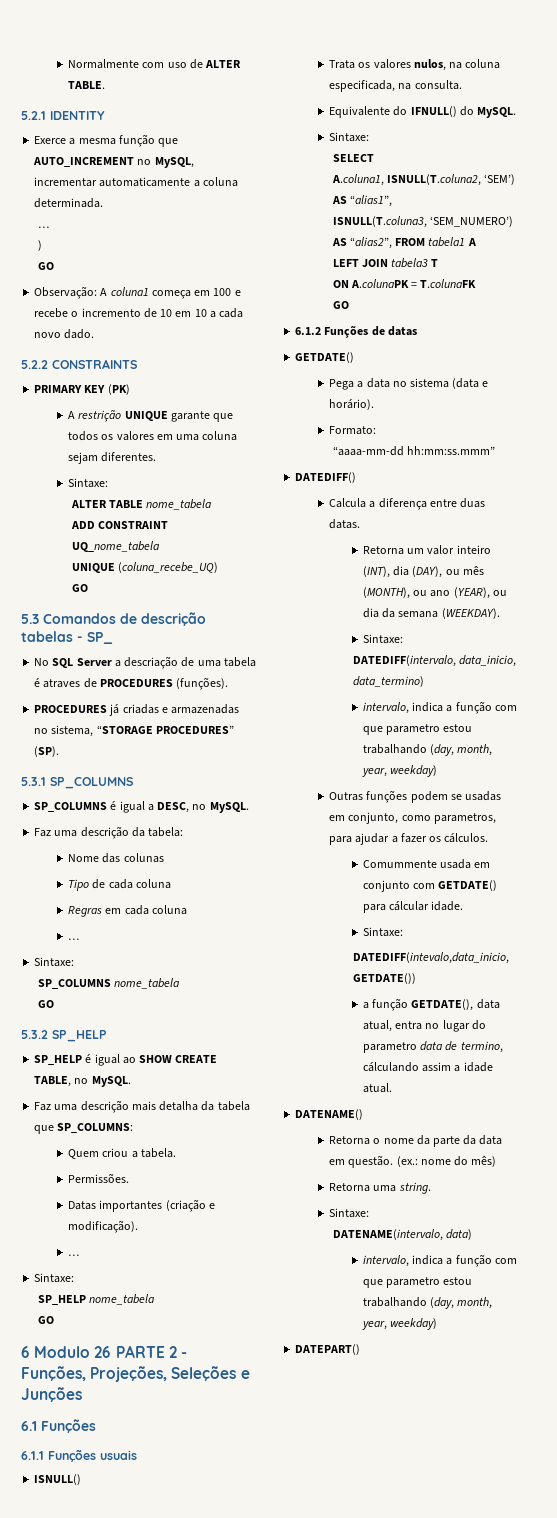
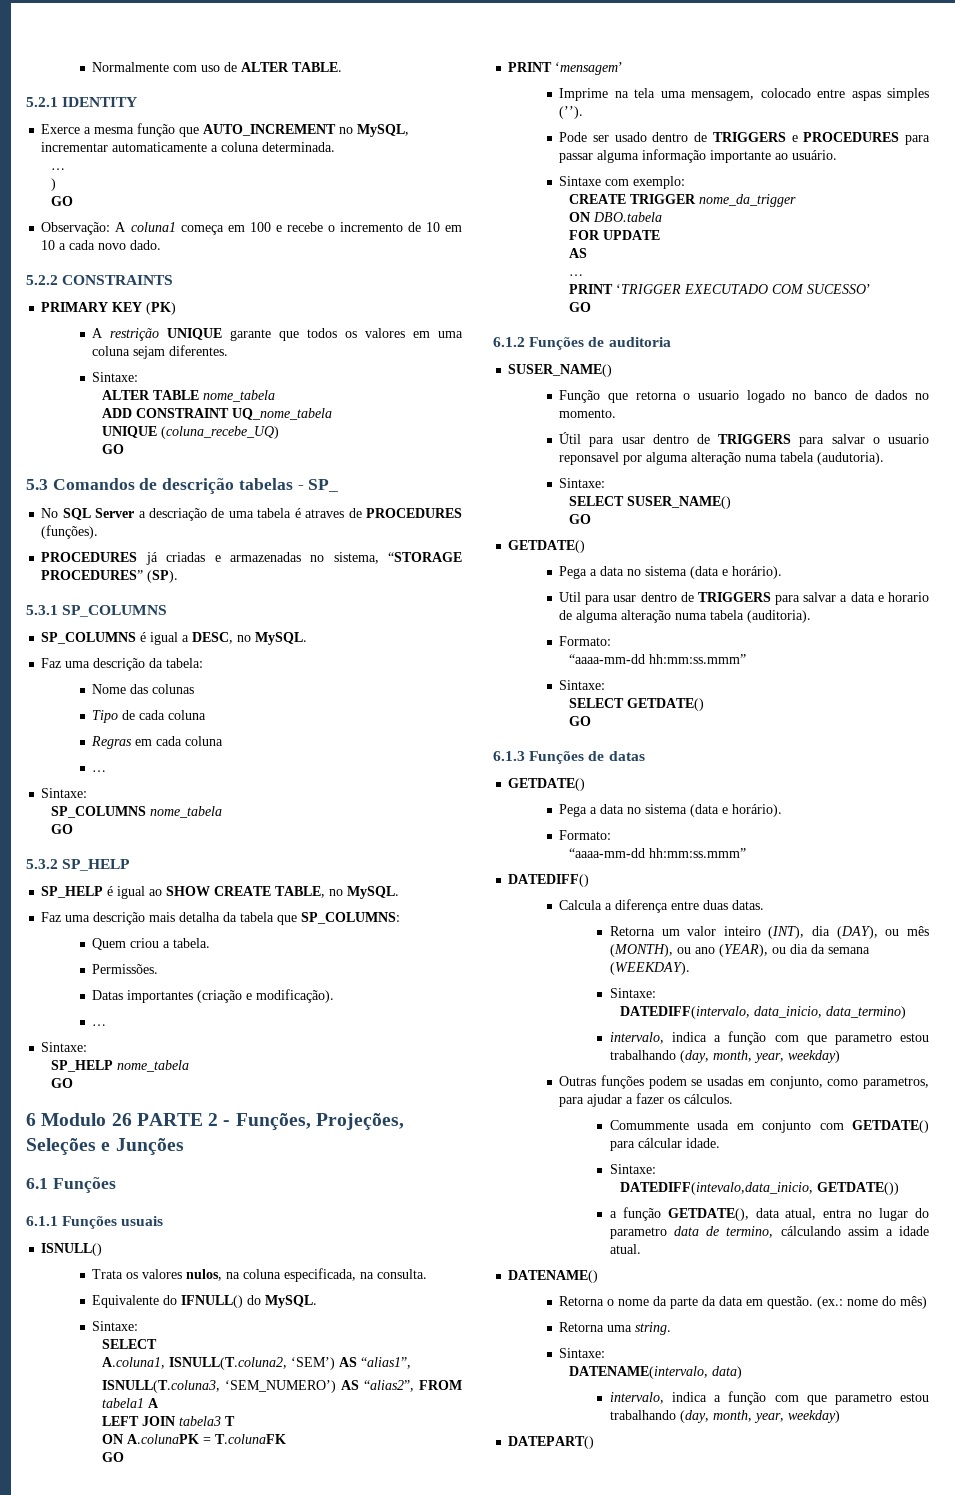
- 6.1.2 Funções de datas
+ PRINT ‘mensagem’
+ Imprime na tela uma mensagem, colocado entre aspas simples (’’).
+ Pode ser usado dentro de TRIGGERS e PROCEDURES para passar alguma informação importante ao usuário.
+ Sintaxe com exemplo:
+ CREATE TRIGGER nome_da_trigger
+ ON DBO.tabela
+ FOR UPDATE
+ AS
+ …
+ PRINT ‘TRIGGER EXECUTADO COM SUCESSO’
+ GO
+ 6.1.2 Funções de auditoria
+ SUSER_NAME()
+ Função que retorna o usuario logado no banco de dados no momento.
+ Útil para usar dentro de TRIGGERS para salvar o usuario reponsavel por alguma alteração numa tabela (audutoria).
+ Sintaxe:
+ SELECT SUSER_NAME()
+ GO
+ GETDATE()
+ Pega a data no sistema (data e horário).
+ Util para usar dentro de TRIGGERS para salvar a data e horario de alguma alteração numa tabela (auditoria).
+ Formato:
+ “aaaa-mm-dd hh:mm:ss.mmm”
+ Sintaxe:
+ SELECT GETDATE()
+ GO
+ 6.1.3 Funções de datas

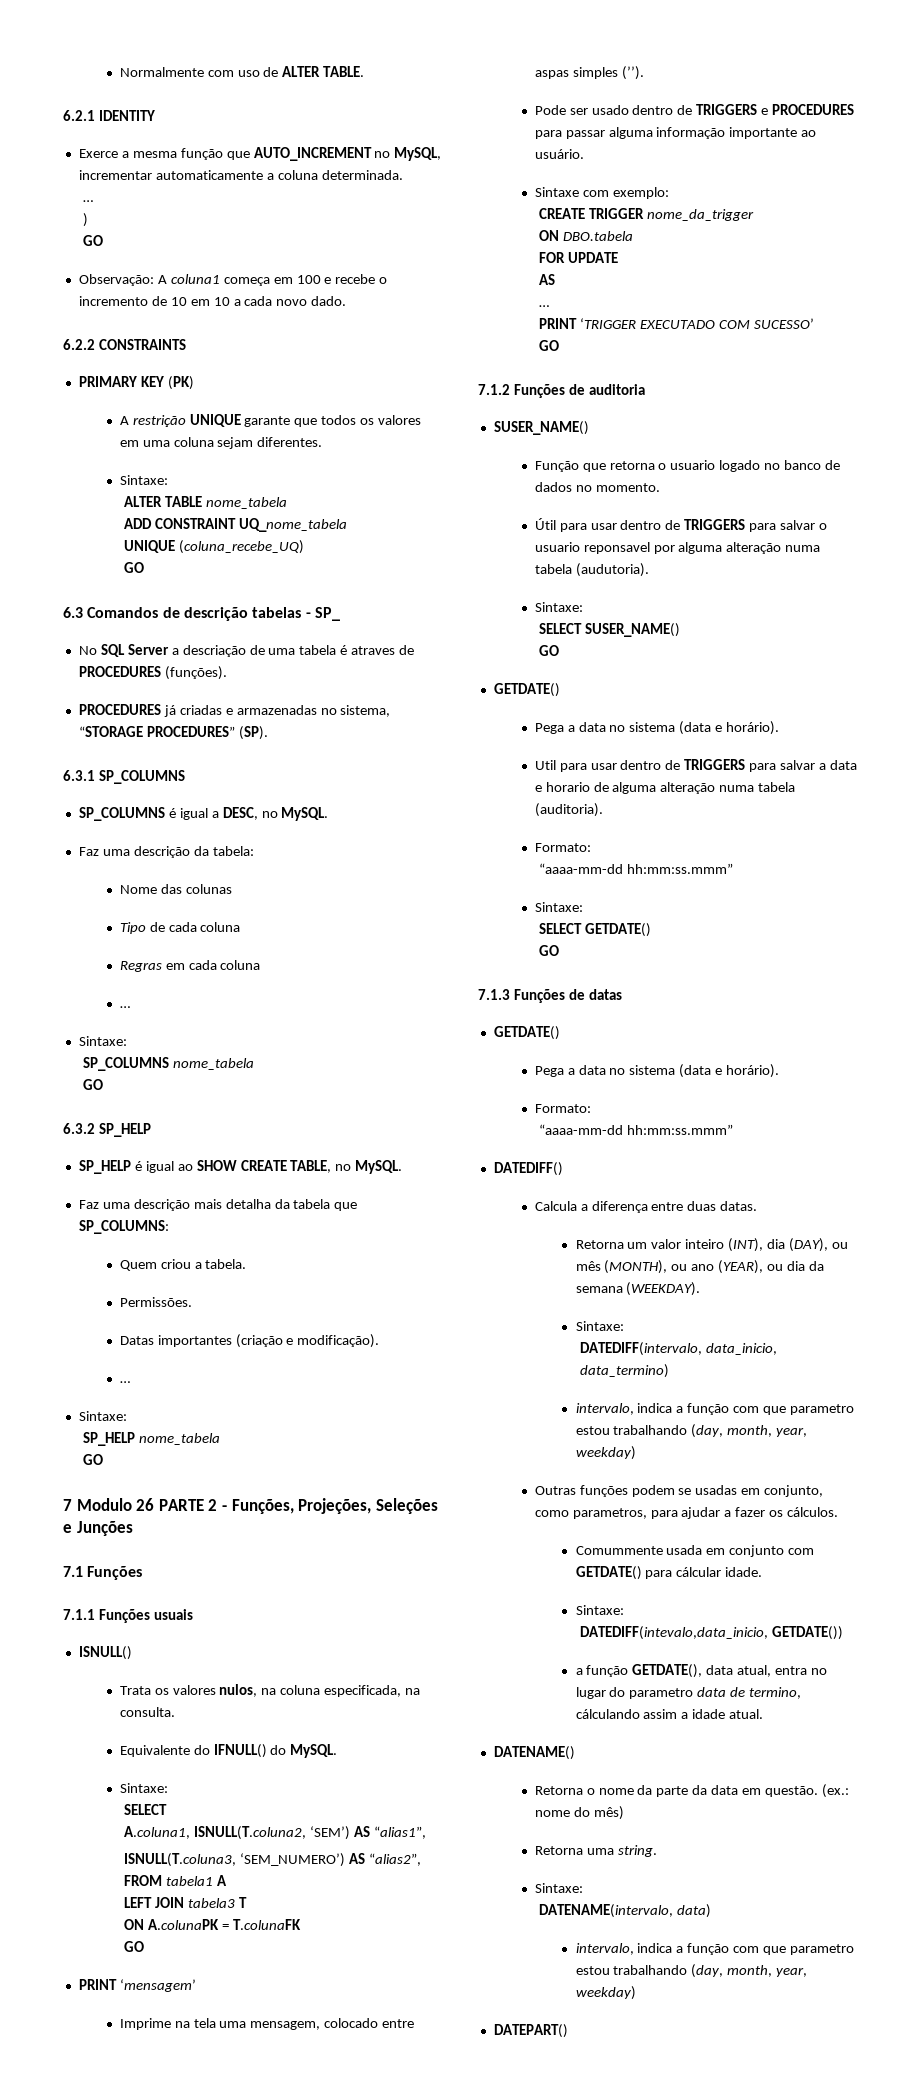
- 5.2.1 IDENTITY
+ 6.2.1 IDENTITY
- 5.2.2 CONSTRAINTS
+ 6.2.2 CONSTRAINTS
- 5.3 Comandos de descrição tabelas - SP_
+ 6.3 Comandos de descrição tabelas - SP_
- 5.3.1 SP_COLUMNS
+ 6.3.1 SP_COLUMNS
- 5.3.2 SP_HELP
+ 6.3.2 SP_HELP
- 6 Modulo 26 PARTE 2 - Funções, Projeções, Seleções e Junções
+ 7 Modulo 26 PARTE 2 - Funções, Projeções, Seleções e Junções
- 6.1 Funções
+ 7.1 Funções
- 6.1.1 Funções usuais
+ 7.1.1 Funções usuais
- 6.1.2 Funções de auditoria
+ 7.1.2 Funções de auditoria
- 6.1.3 Funções de datas
+ 7.1.3 Funções de datas

